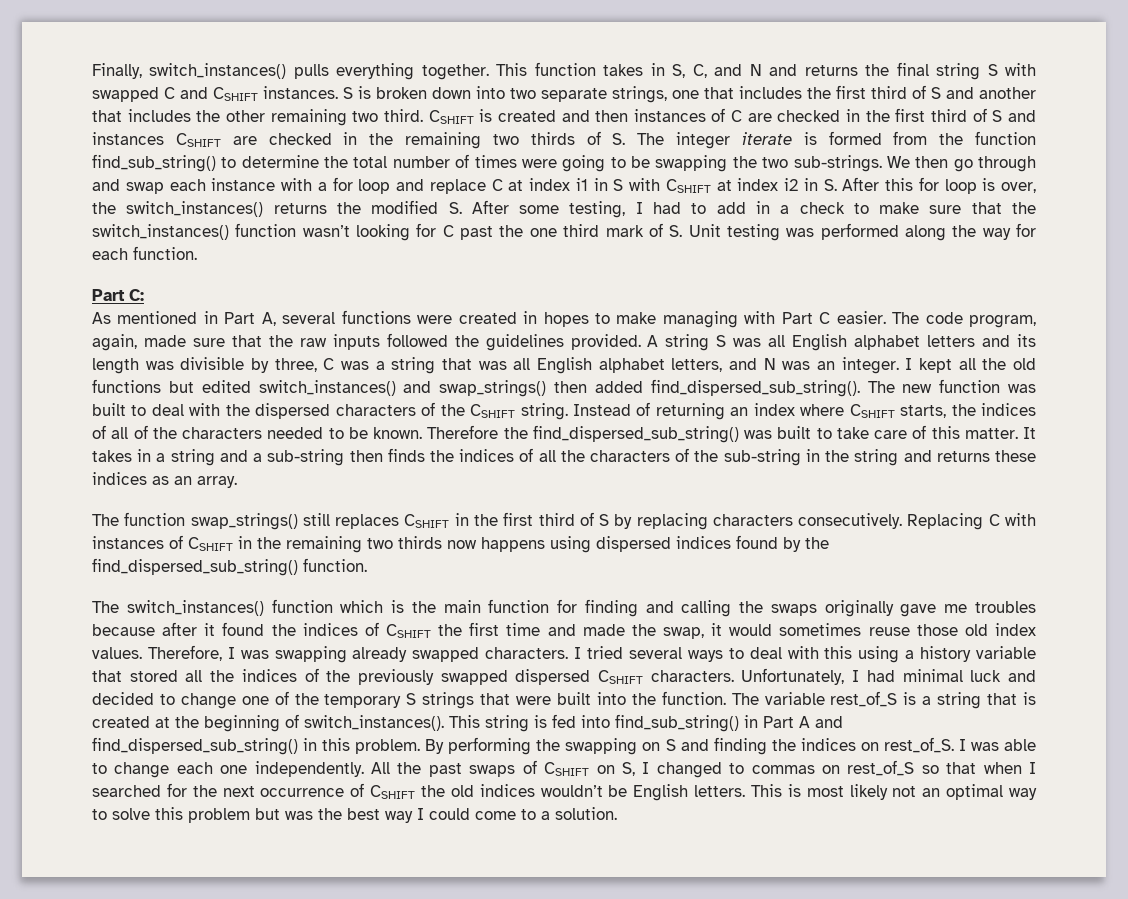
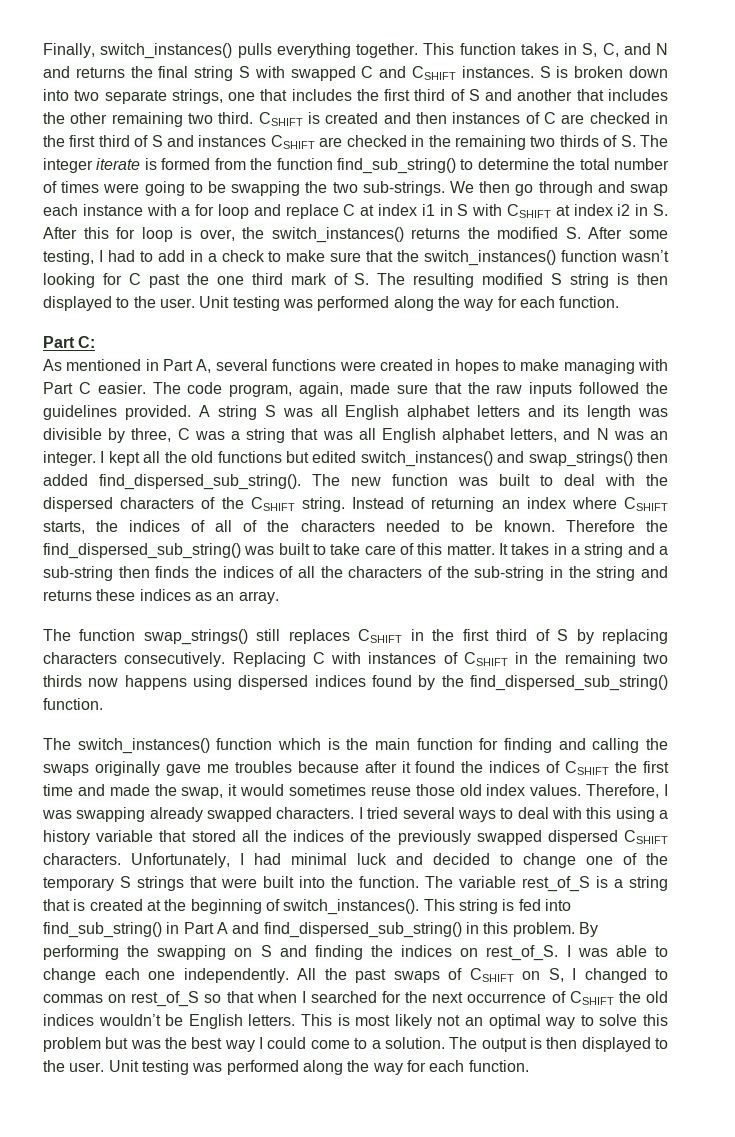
- We then go through and swap each instance with a for loop and replace C at index i1 in S with CSHIFT at index i2 in S. After this for loop is over, the switch_instances() returns the modified S. After some testing, I had to add in a check to make sure that the switch_instances() function wasn’t looking for C past the one third mark of S. Unit testing was performed along the way for each function.
+ We then go through and swap each instance with a for loop and replace C at index i1 in S with CSHIFT at index i2 in S. After this for loop is over, the switch_instances() returns the modified S. After some testing, I had to add in a check to make sure that the switch_instances() function wasn’t looking for C past the one third mark of S. The resulting modified S string is then displayed to the user. Unit testing was performed along the way for each function.
+ The output is then displayed to the user. Unit testing was performed along the way for each function.

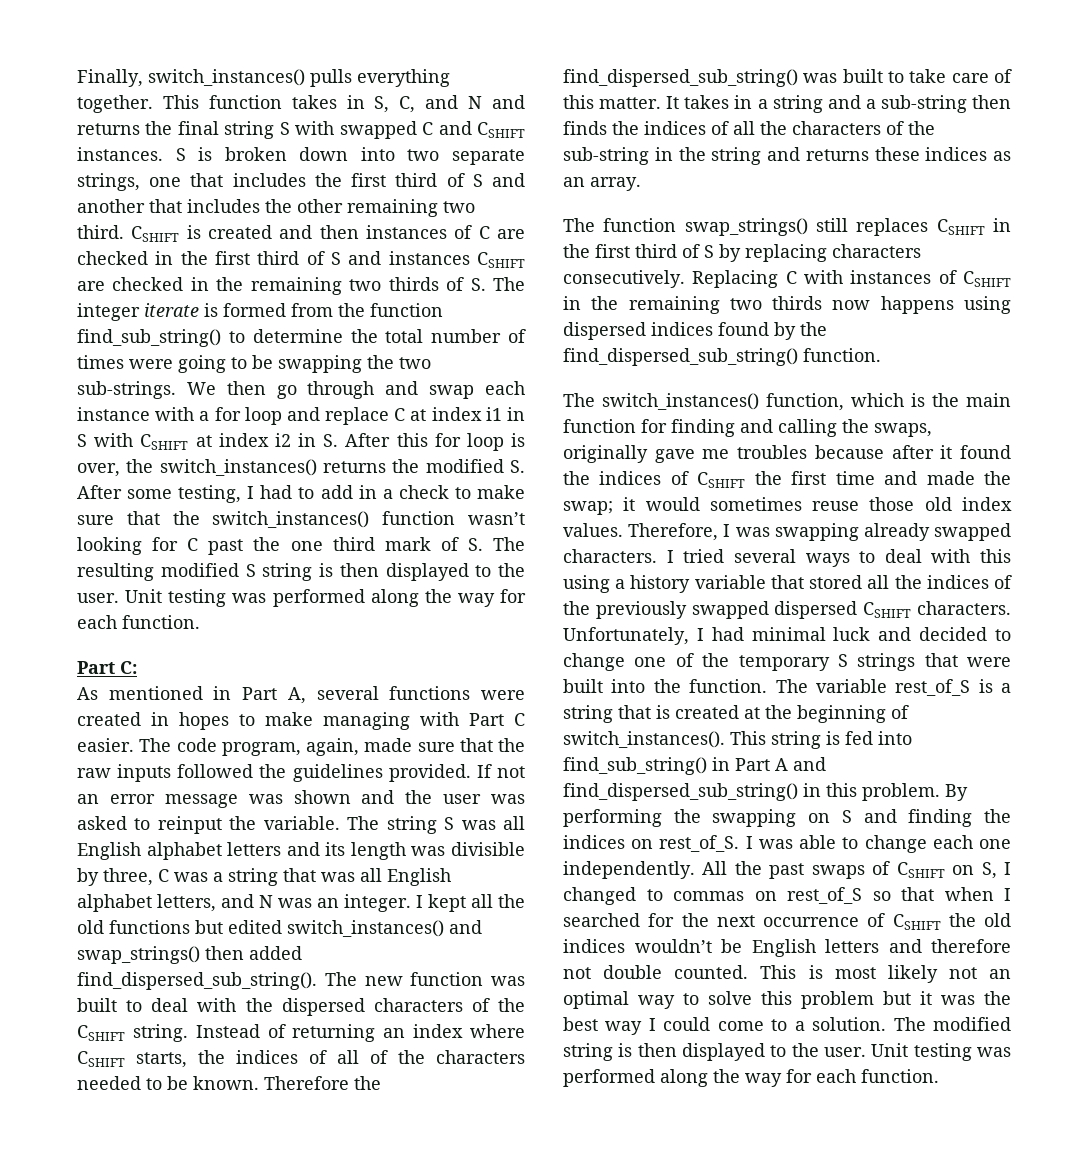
- A string S was all English alphabet letters and its length was divisible by three, C was a string that was all English alphabet letters, and N was an integer.
+ If not an error message was shown and the user was asked to reinput the variable. The string S was all English alphabet letters and its length was divisible by three, C was a string that was all English alphabet letters, and N was an integer.
- The switch_instances() function which is the main function for finding and calling the swaps originally gave me troubles because after it found the indices of CSHIFT the first time and made the swap, it would sometimes reuse those old index values.
+ The switch_instances() function, which is the main function for finding and calling the swaps, originally gave me troubles because after it found the indices of CSHIFT the first time and made the swap; it would sometimes reuse those old index values.
- All the past swaps of CSHIFT on S, I changed to commas on rest_of_S so that when I searched for the next occurrence of CSHIFT the old indices wouldn’t be English letters.
+ All the past swaps of CSHIFT on S, I changed to commas on rest_of_S so that when I searched for the next occurrence of CSHIFT the old indices wouldn’t be English letters and therefore not double counted.
- This is most likely not an optimal way to solve this problem but was the best way I could come to a solution.
+ This is most likely not an optimal way to solve this problem but it was the best way I could come to a solution.
- The output is then displayed to the user.
+ The modified string is then displayed to the user.

